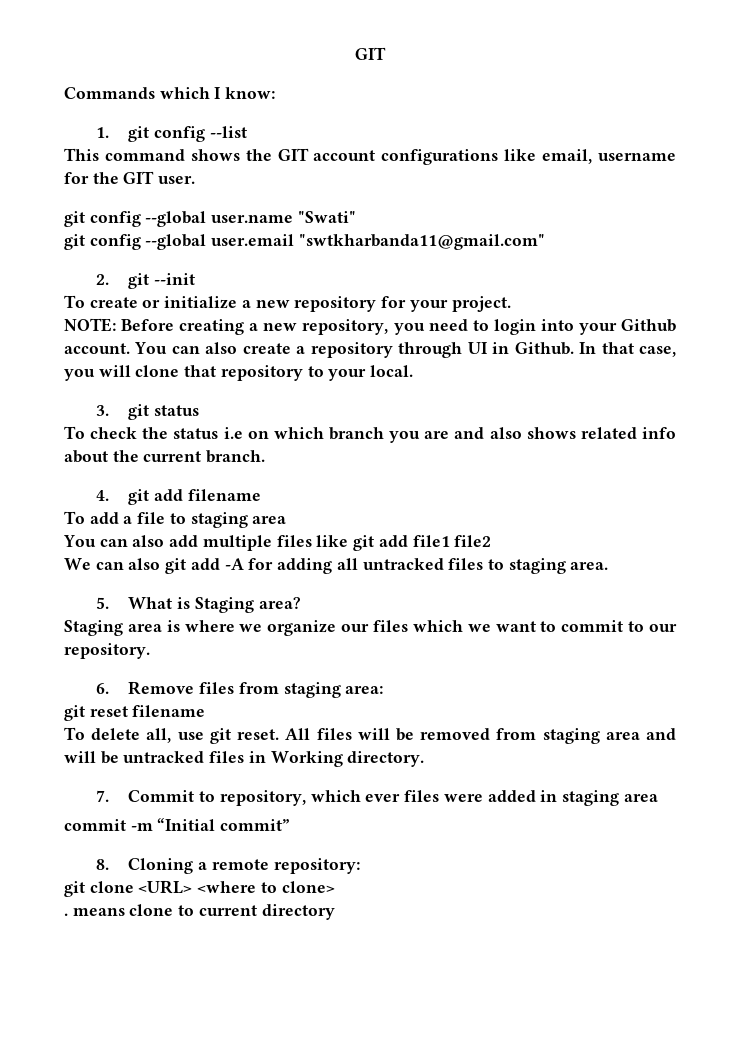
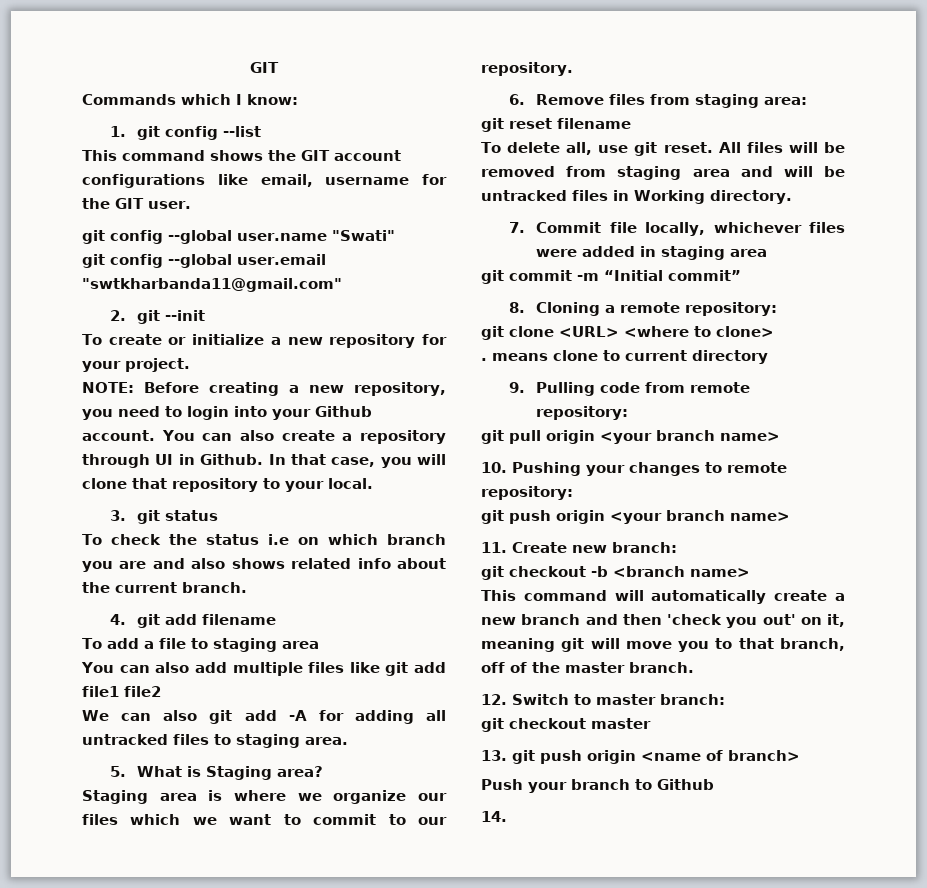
- 7. Commit to repository, which ever files were added in staging area
+ 7. Commit file locally, whichever files were added in staging area
- commit -m “Initial commit”
+ git commit -m “Initial commit”
+ 9. Pulling code from remote repository:
+ git pull origin <your branch name>
+ 10. Pushing your changes to remote repository:
+ git push origin <your branch name>
+ 11. Create new branch:
+ git checkout -b <branch name>
+ This command will automatically create a new branch and then 'check you out' on it, meaning git will move you to that branch, off of the master branch.
+ 12. Switch to master branch:
+ git checkout master
+ 13. git push origin <name of branch>
+ Push your branch to Github
+ 14.

